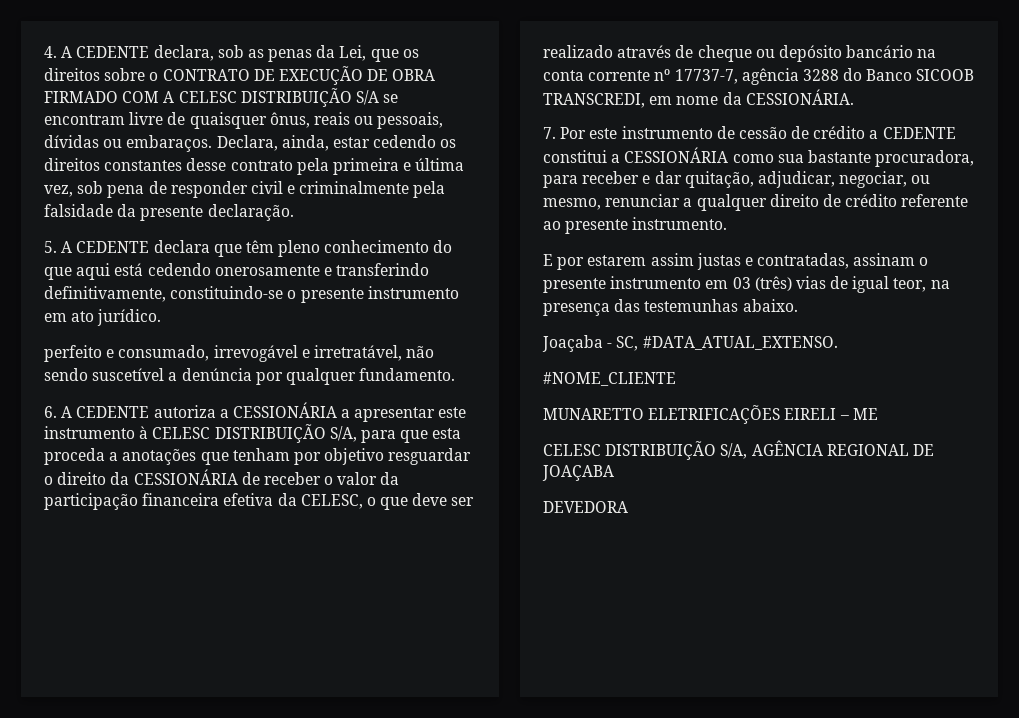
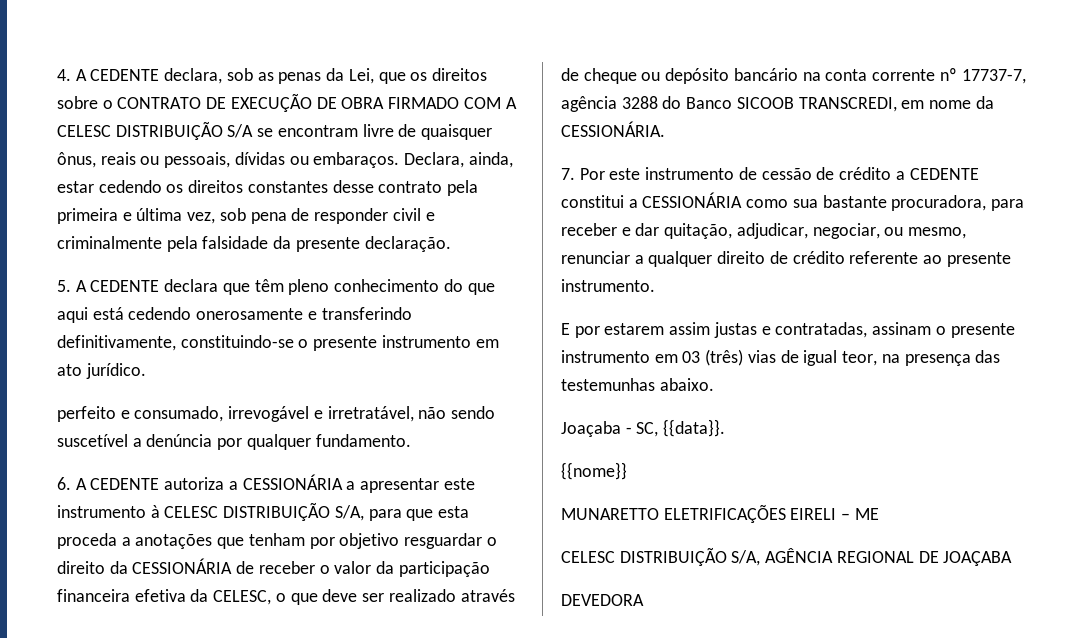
- Joaçaba - SC, #DATA_ATUAL_EXTENSO.
- #NOME_CLIENTE
+ Joaçaba - SC, {{data}}.
+ {{nome}}

